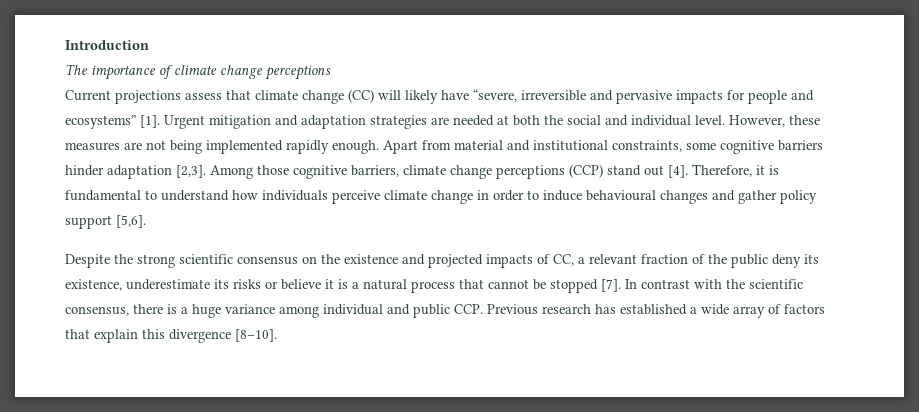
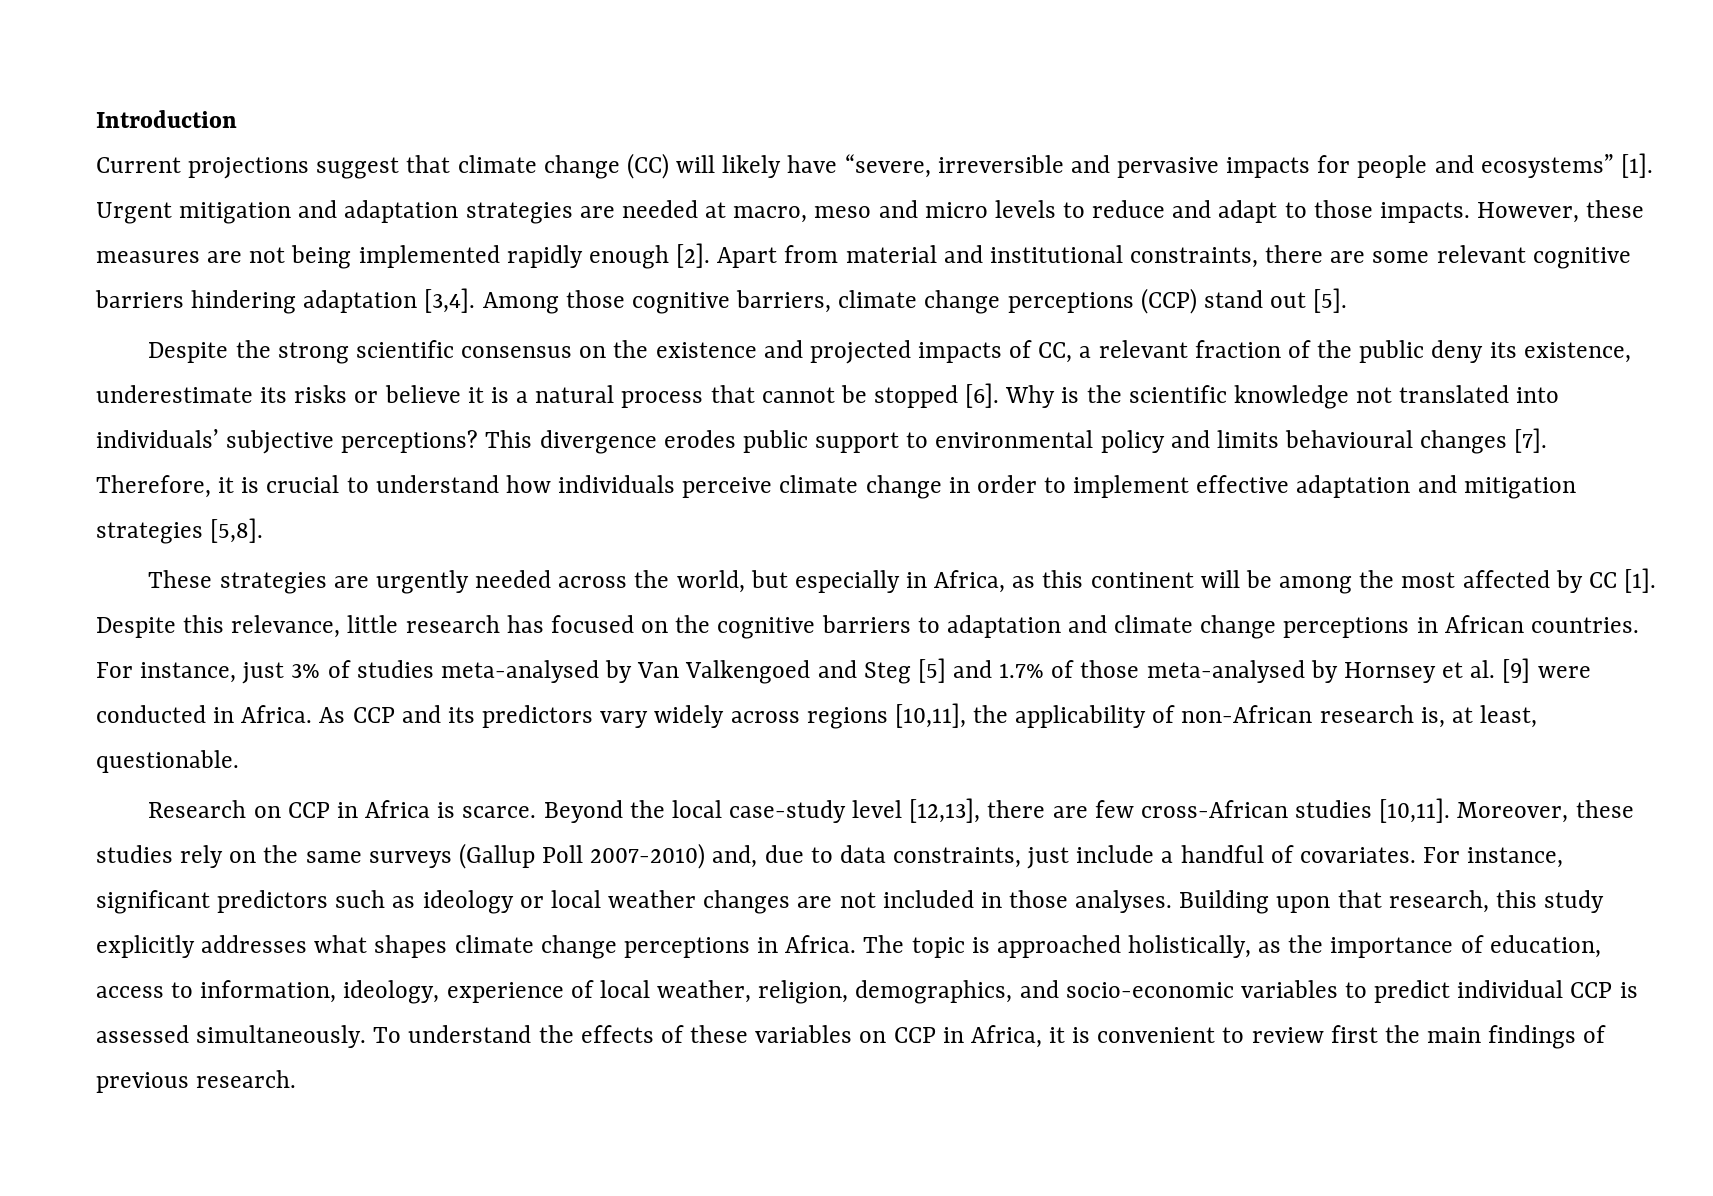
- The importance of climate change perceptions
- Current projections assess that climate change (CC) will likely have “severe, irreversible and pervasive impacts for people and ecosystems” [1].
+ Current projections suggest that climate change (CC) will likely have “severe, irreversible and pervasive impacts for people and ecosystems” [1].
- Urgent mitigation and adaptation strategies are needed at both the social and individual level.
+ Urgent mitigation and adaptation strategies are needed at macro, meso and micro levels to reduce and adapt to those impacts.
- However, these measures are not being implemented rapidly enough.
+ However, these measures are not being implemented rapidly enough [2].
- Apart from material and institutional constraints, some cognitive barriers hinder adaptation [2,3].
+ Apart from material and institutional constraints, there are some relevant cognitive barriers hindering adaptation [3,4].
- Among those cognitive barriers, climate change perceptions (CCP) stand out [4]. Therefore, it is fundamental to understand how individuals perceive climate change in order to induce behavioural changes and gather policy support [5,6].
+ Among those cognitive barriers, climate change perceptions (CCP) stand out [5].
- Despite the strong scientific consensus on the existence and projected impacts of CC, a relevant fraction of the public deny its existence, underestimate its risks or believe it is a natural process that cannot be stopped [7]. In contrast with the scientific consensus, there is a huge variance among individual and public CCP. Previous research has established a wide array of factors that explain this divergence [8–10].
+ Despite the strong scientific consensus on the existence and projected impacts of CC, a relevant fraction of the public deny its existence, underestimate its risks or believe it is a natural process that cannot be stopped [6]. Why is the scientific knowledge not translated into individuals’ subjective perceptions? This divergence erodes public support to environmental policy and limits behavioural changes [7]. Therefore, it is crucial to understand how individuals perceive climate change in order to implement effective adaptation and mitigation strategies [5,8].
+ These strategies are urgently needed across the world, but especially in Africa, as this continent will be among the most affected by CC [1]. Despite this relevance, little research has focused on the cognitive barriers to adaptation and climate change perceptions in African countries. For instance, just 3% of studies meta-analysed by Van Valkengoed and Steg [5] and 1.7% of those meta-analysed by Hornsey et al. [9] were conducted in Africa. As CCP and its predictors vary widely across regions [10,11], the applicability of non-African research is, at least, questionable.
+ Research on CCP in Africa is scarce. Beyond the local case-study level [12,13], there are few cross-African studies [10,11]. Moreover, these studies rely on the same surveys (Gallup Poll 2007-2010) and, due to data constraints, just include a handful of covariates. For instance, significant predictors such as ideology or local weather changes are not included in those analyses. Building upon that research, this study explicitly addresses what shapes climate change perceptions in Africa. The topic is approached holistically, as the importance of education, access to information, ideology, experience of local weather, religion, demographics, and socio-economic variables to predict individual CCP is assessed simultaneously. To understand the effects of these variables on CCP in Africa, it is convenient to review first the main findings of previous research.

